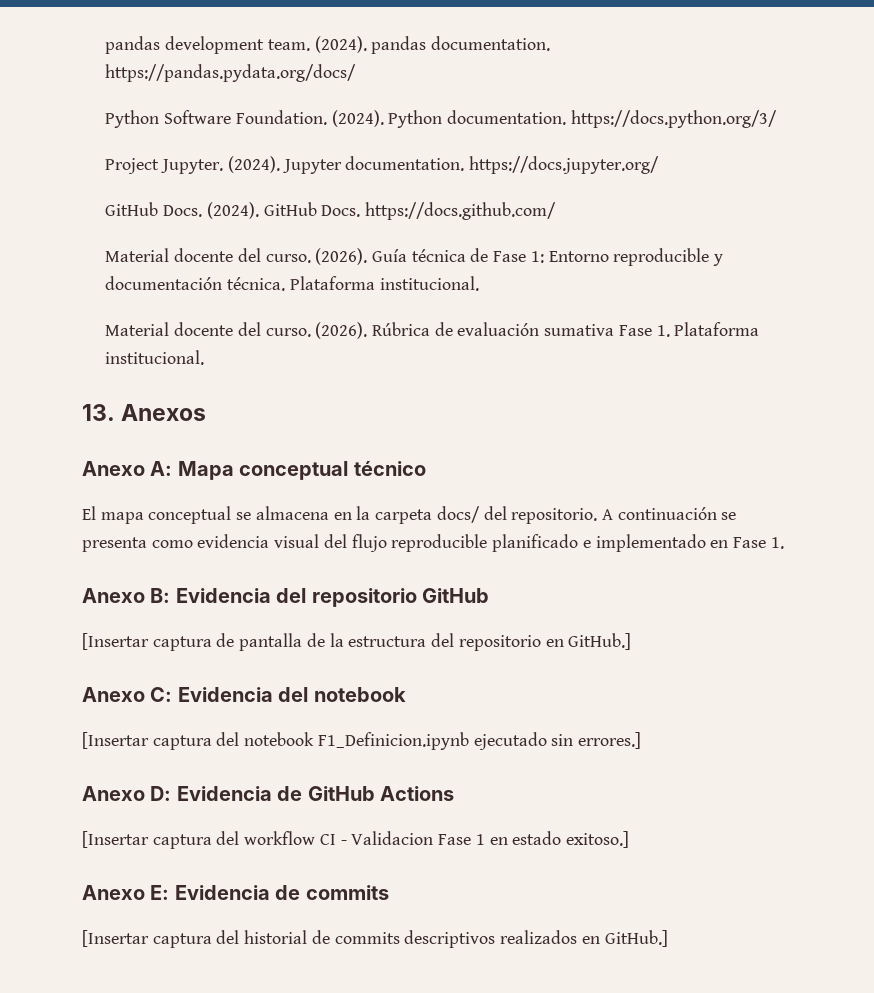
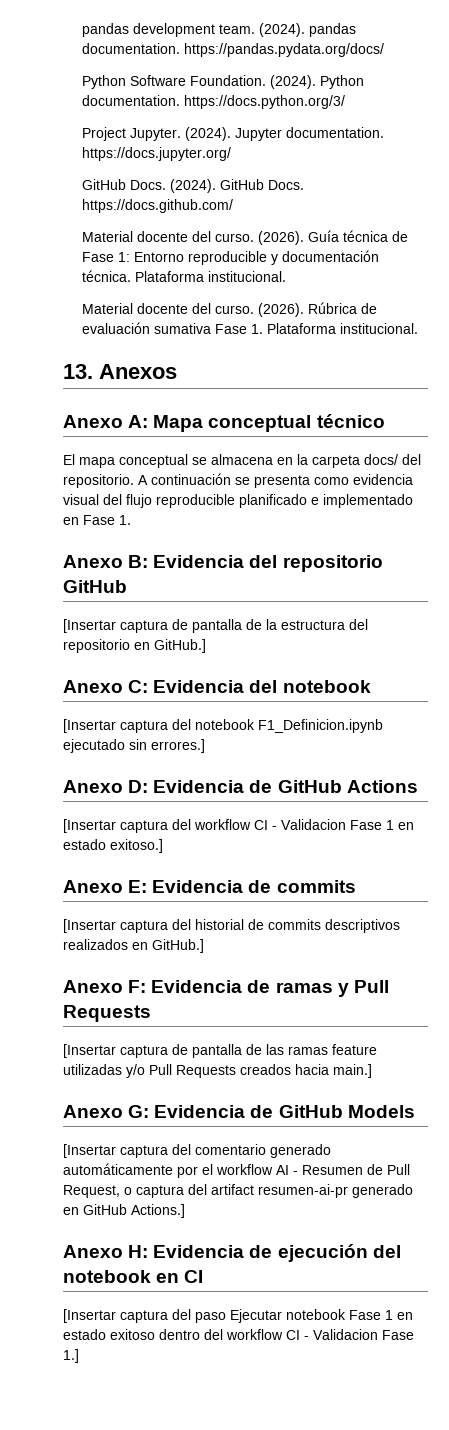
+ Anexo F: Evidencia de ramas y Pull Requests
+ [Insertar captura de pantalla de las ramas feature utilizadas y/o Pull Requests creados hacia main.]
+ Anexo G: Evidencia de GitHub Models
+ [Insertar captura del comentario generado automáticamente por el workflow AI - Resumen de Pull Request, o captura del artifact resumen-ai-pr generado en GitHub Actions.]
+ Anexo H: Evidencia de ejecución del notebook en CI
+ [Insertar captura del paso Ejecutar notebook Fase 1 en estado exitoso dentro del workflow CI - Validacion Fase 1.]

